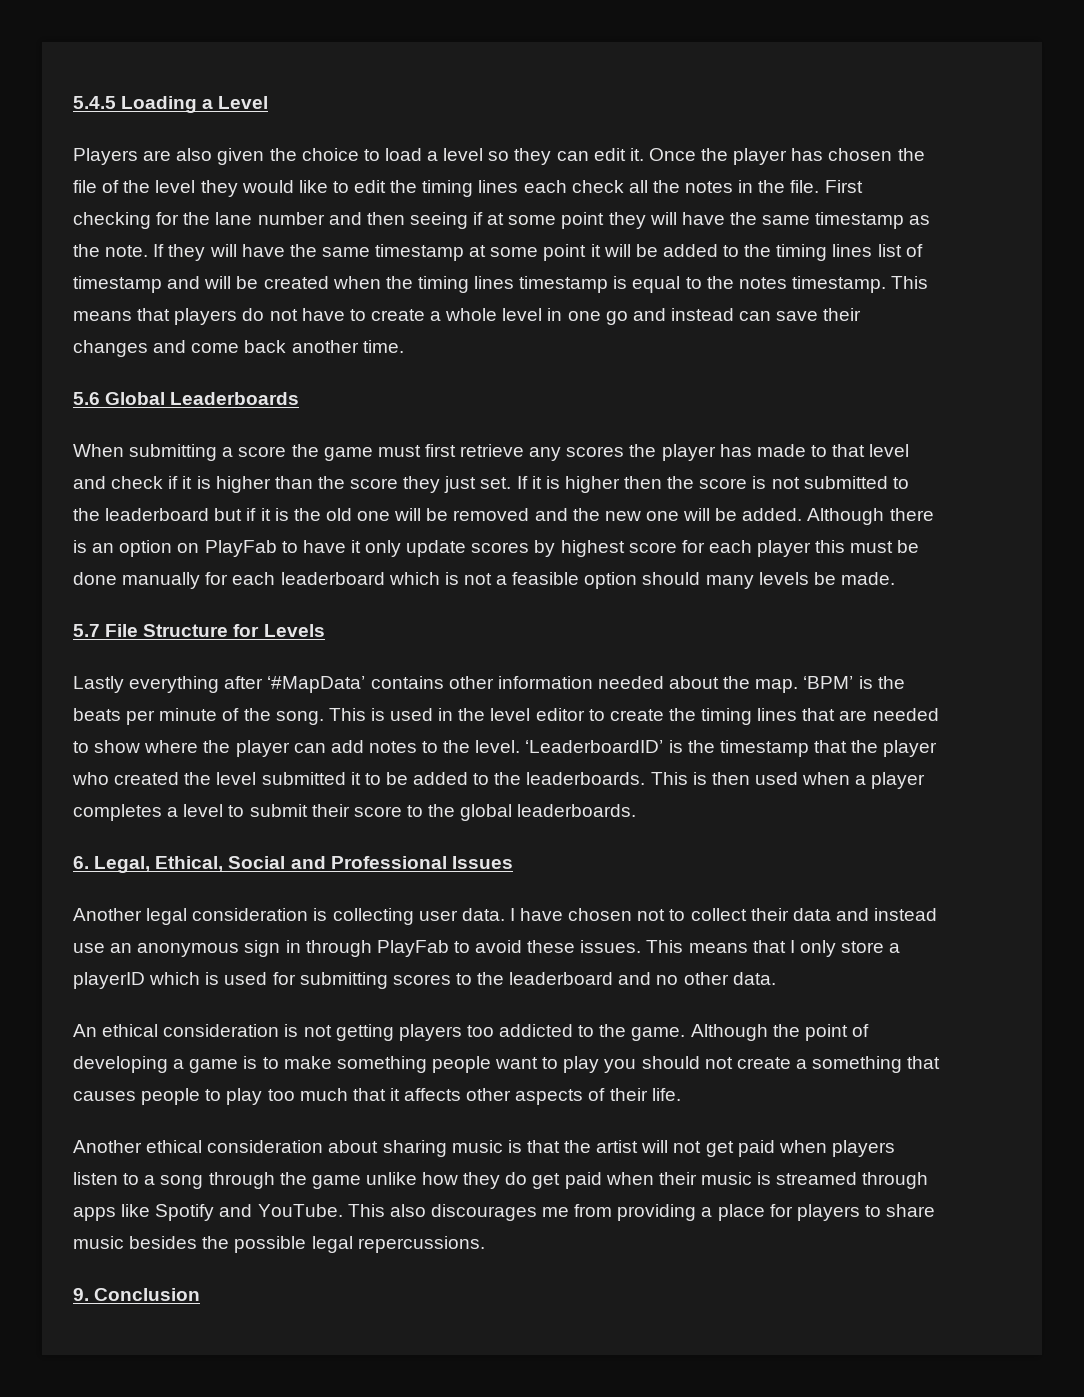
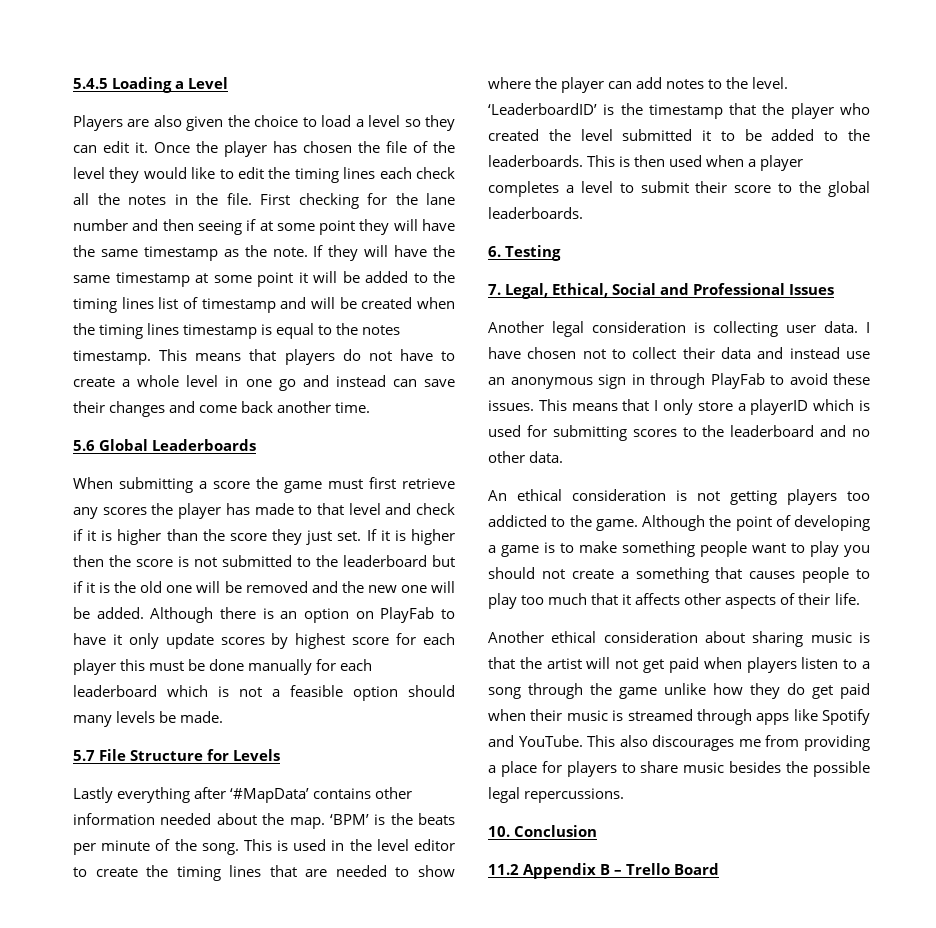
- 6. Legal, Ethical, Social and Professional Issues
+ 6. Testing
+ 7. Legal, Ethical, Social and Professional Issues
- 9. Conclusion
+ 10. Conclusion
+ 11.2 Appendix B – Trello Board

